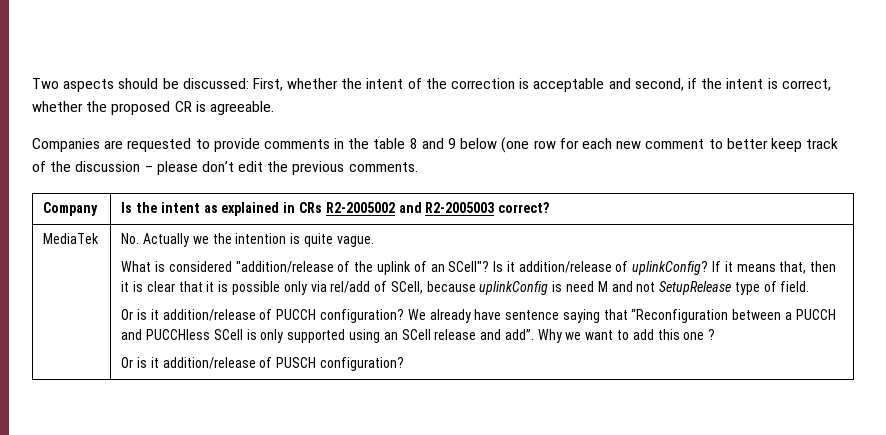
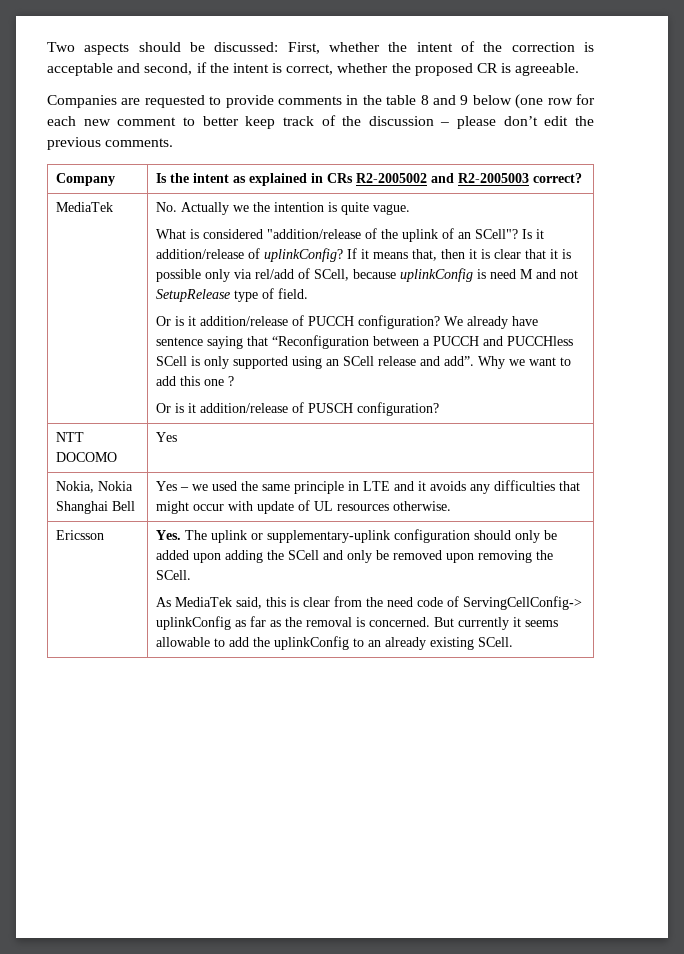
+ NTT DOCOMO | Yes
+ Nokia, Nokia Shanghai Bell | Yes – we used the same principle in LTE and it avoids any difficulties that might occur with update of UL resources otherwise.
+ Ericsson | Yes. The uplink or supplementary-uplink configuration should only be added upon adding the SCell and only be removed upon removing the SCell.
+ As MediaTek said, this is clear from the need code of ServingCellConfig-> uplinkConfig as far as the removal is concerned. But currently it seems allowable to add the uplinkConfig to an already existing SCell.

